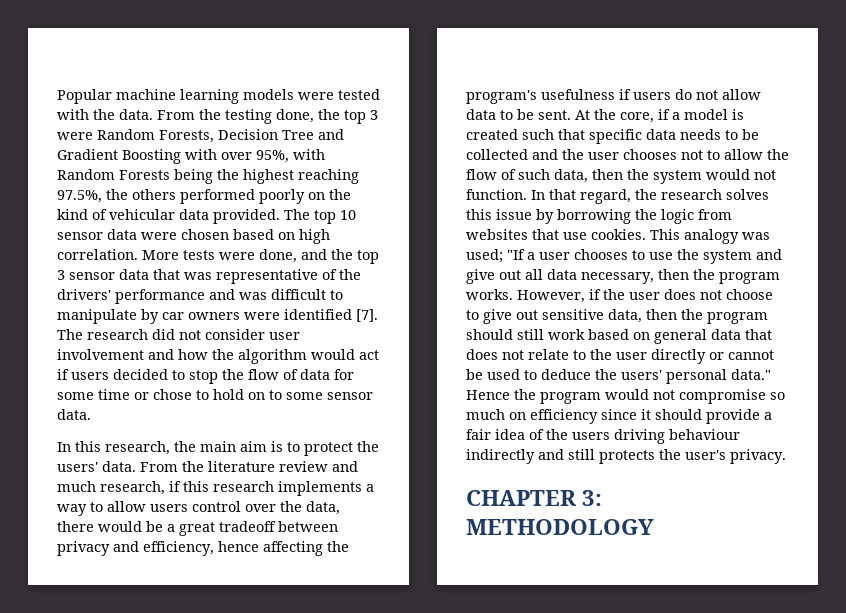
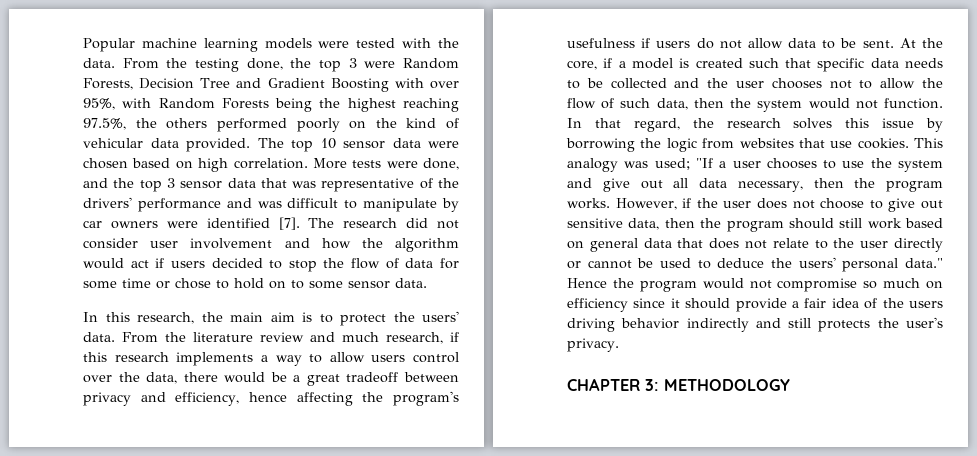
- Hence the program would not compromise so much on efficiency since it should provide a fair idea of the users driving behaviour indirectly and still protects the user's privacy.
+ Hence the program would not compromise so much on efficiency since it should provide a fair idea of the users driving behavior indirectly and still protects the user's privacy.

